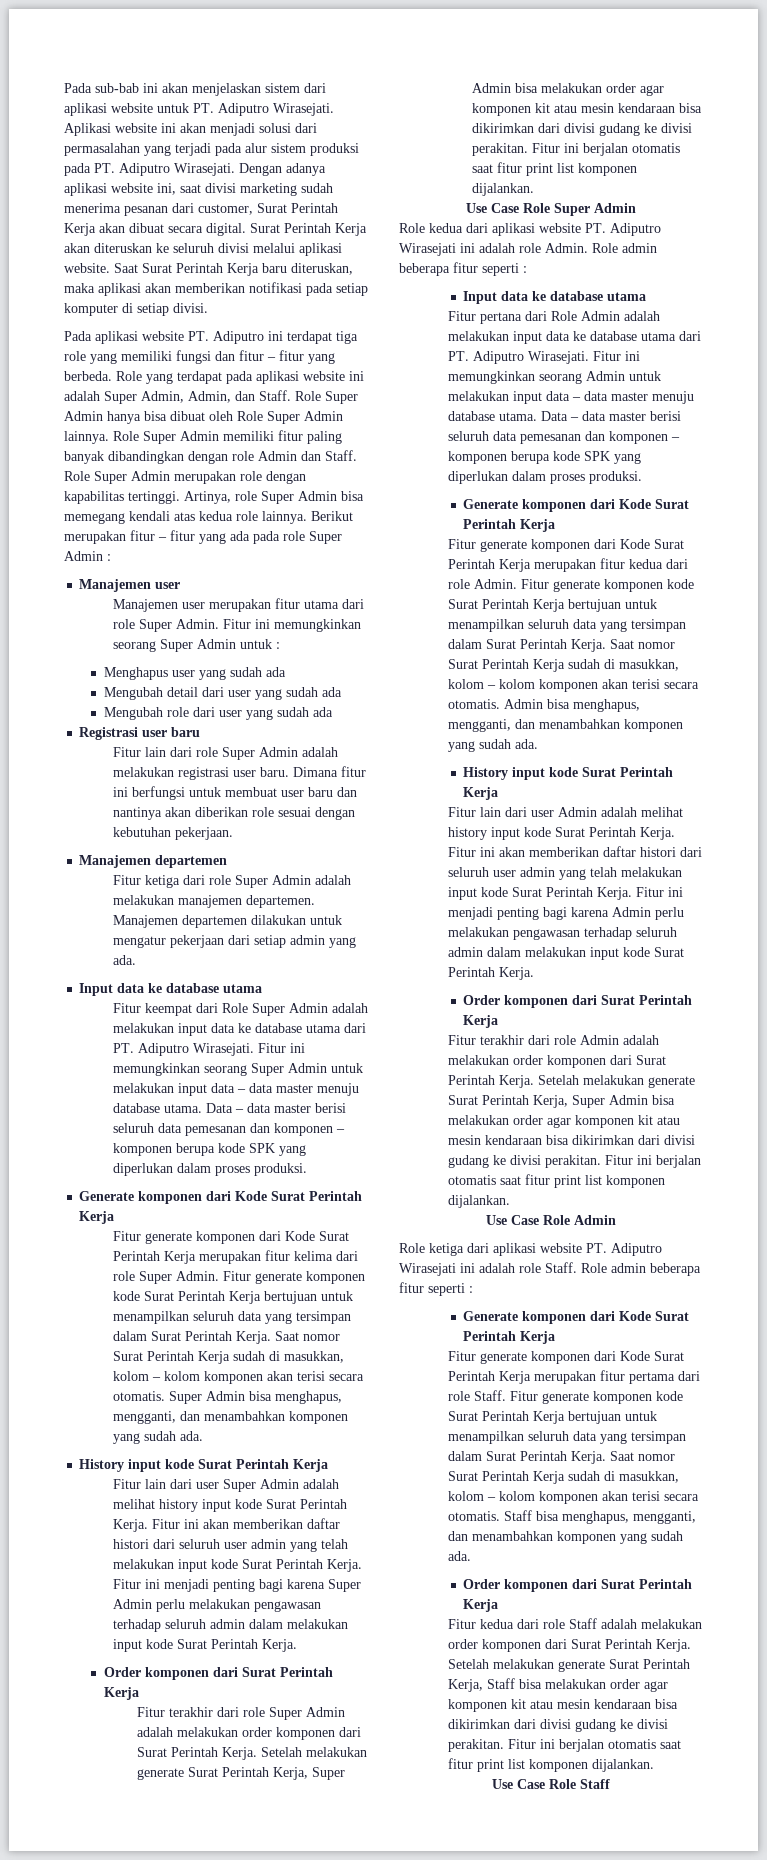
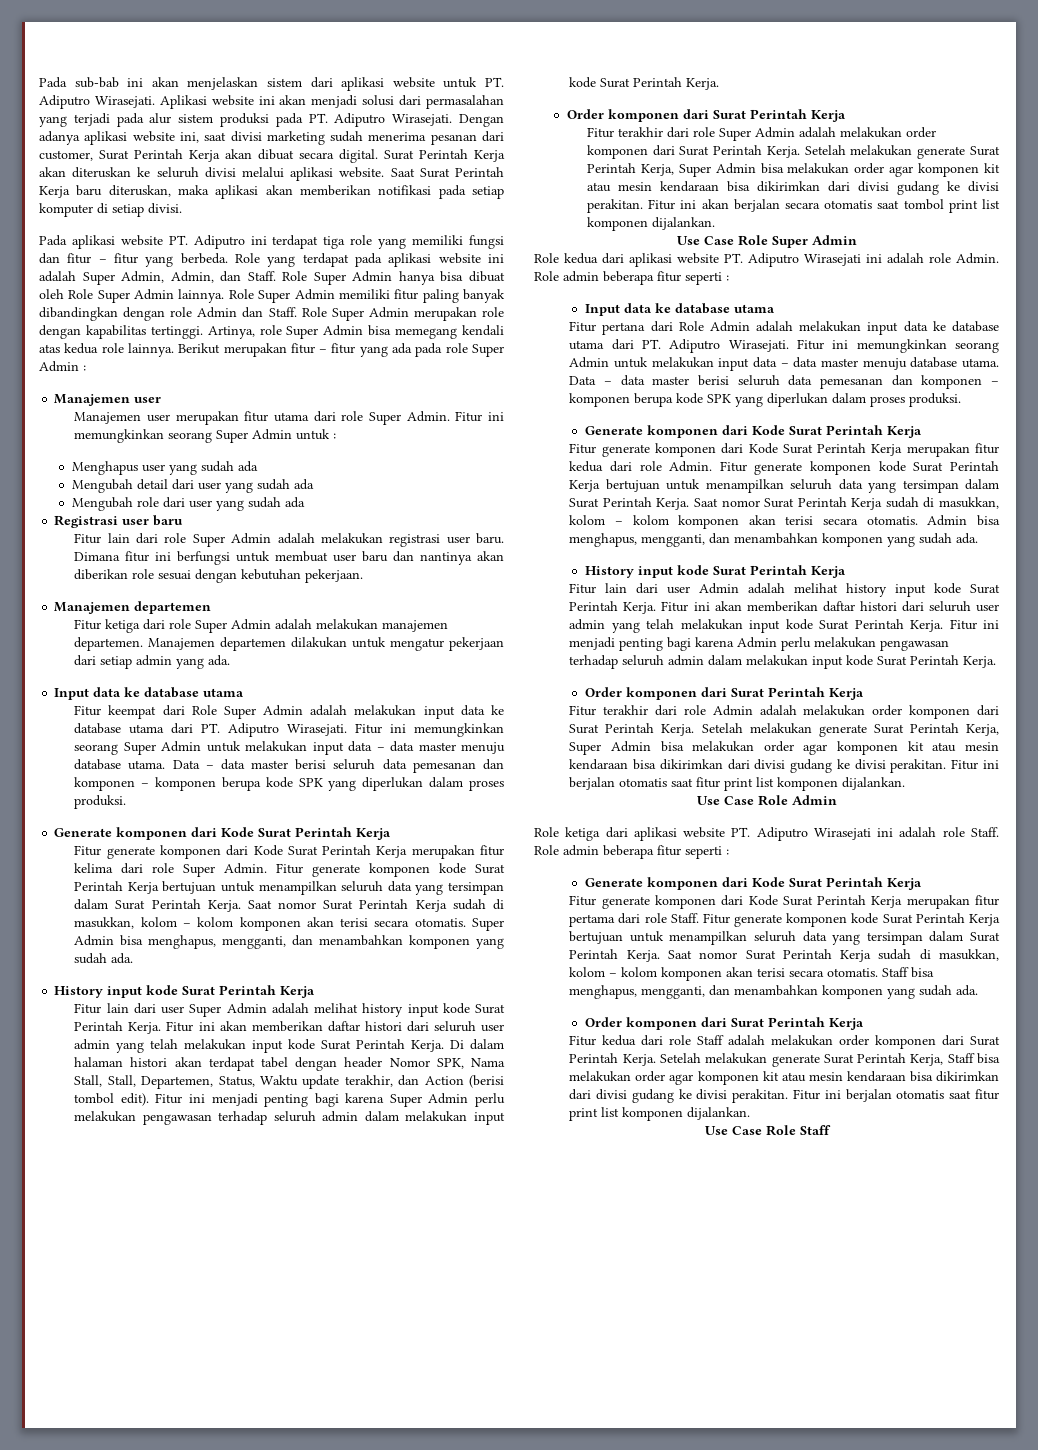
+ Di dalam halaman histori akan terdapat tabel dengan header Nomor SPK, Nama Stall, Stall, Departemen, Status, Waktu update terakhir, dan Action (berisi tombol edit).
- Fitur terakhir dari role Super Admin adalah melakukan order komponen dari Surat Perintah Kerja. Setelah melakukan generate Surat Perintah Kerja, Super Admin bisa melakukan order agar komponen kit atau mesin kendaraan bisa dikirimkan dari divisi gudang ke divisi perakitan. Fitur ini berjalan otomatis saat fitur print list komponen dijalankan.
+ Fitur terakhir dari role Super Admin adalah melakukan order komponen dari Surat Perintah Kerja. Setelah melakukan generate Surat Perintah Kerja, Super Admin bisa melakukan order agar komponen kit atau mesin kendaraan bisa dikirimkan dari divisi gudang ke divisi perakitan. Fitur ini akan berjalan secara otomatis saat tombol print list komponen dijalankan.

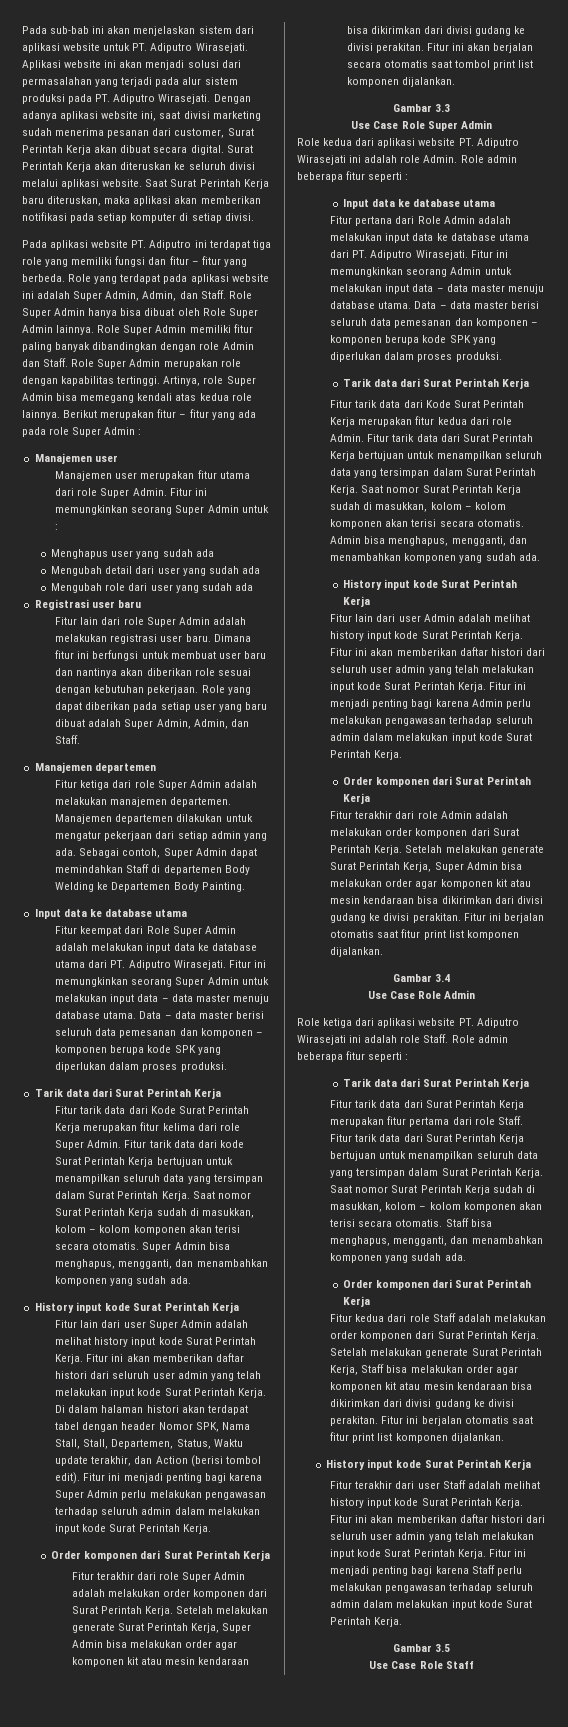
+ Role yang dapat diberikan pada setiap user yang baru dibuat adalah Super Admin, Admin, dan Staff.
+ Sebagai contoh, Super Admin dapat memindahkan Staff di departemen Body Welding ke Departemen Body Painting.
  Fitur ini memungkinkan seorang Super Admin untuk melakukan input data – data master menuju database utama. Data – data master berisi seluruh data pemesanan dan komponen – komponen berupa kode SPK yang diperlukan dalam proses produksi.
- Generate komponen dari Kode Surat Perintah Kerja
- Fitur generate komponen dari Kode Surat Perintah Kerja merupakan fitur kelima dari role Super Admin. Fitur generate komponen kode Surat Perintah Kerja bertujuan untuk menampilkan seluruh data yang tersimpan dalam Surat Perintah Kerja.
+ Tarik data dari Surat Perintah Kerja
+ Fitur tarik data dari Kode Surat Perintah Kerja merupakan fitur kelima dari role Super Admin. Fitur tarik data dari kode Surat Perintah Kerja bertujuan untuk menampilkan seluruh data yang tersimpan dalam Surat Perintah Kerja.
+ Gambar 3.3
  Fitur ini memungkinkan seorang Admin untuk melakukan input data – data master menuju database utama. Data – data master berisi seluruh data pemesanan dan komponen – komponen berupa kode SPK yang diperlukan dalam proses produksi.
- Generate komponen dari Kode Surat Perintah Kerja
- Fitur generate komponen dari Kode Surat Perintah Kerja merupakan fitur kedua dari role Admin. Fitur generate komponen kode Surat Perintah Kerja bertujuan untuk menampilkan seluruh data yang tersimpan dalam Surat Perintah Kerja.
+ Tarik data dari Surat Perintah Kerja
+ Fitur tarik data dari Kode Surat Perintah Kerja merupakan fitur kedua dari role Admin. Fitur tarik data dari Surat Perintah Kerja bertujuan untuk menampilkan seluruh data yang tersimpan dalam Surat Perintah Kerja.
+ Gambar 3.4
  Role ketiga dari aplikasi website PT. Adiputro Wirasejati ini adalah role Staff. Role admin beberapa fitur seperti :
- Generate komponen dari Kode Surat Perintah Kerja
- Fitur generate komponen dari Kode Surat Perintah Kerja merupakan fitur pertama dari role Staff. Fitur generate komponen kode Surat Perintah Kerja bertujuan untuk menampilkan seluruh data yang tersimpan dalam Surat Perintah Kerja.
+ Tarik data dari Surat Perintah Kerja
+ Fitur tarik data dari Surat Perintah Kerja merupakan fitur pertama dari role Staff. Fitur tarik data dari Surat Perintah Kerja bertujuan untuk menampilkan seluruh data yang tersimpan dalam Surat Perintah Kerja.
  Setelah melakukan generate Surat Perintah Kerja, Staff bisa melakukan order agar komponen kit atau mesin kendaraan bisa dikirimkan dari divisi gudang ke divisi perakitan. Fitur ini berjalan otomatis saat fitur print list komponen dijalankan.
+ History input kode Surat Perintah Kerja
+ Fitur terakhir dari user Staff adalah melihat history input kode Surat Perintah Kerja. Fitur ini akan memberikan daftar histori dari seluruh user admin yang telah melakukan input kode Surat Perintah Kerja. Fitur ini menjadi penting bagi karena Staff perlu melakukan pengawasan terhadap seluruh admin dalam melakukan input kode Surat Perintah Kerja.
+ Gambar 3.5

